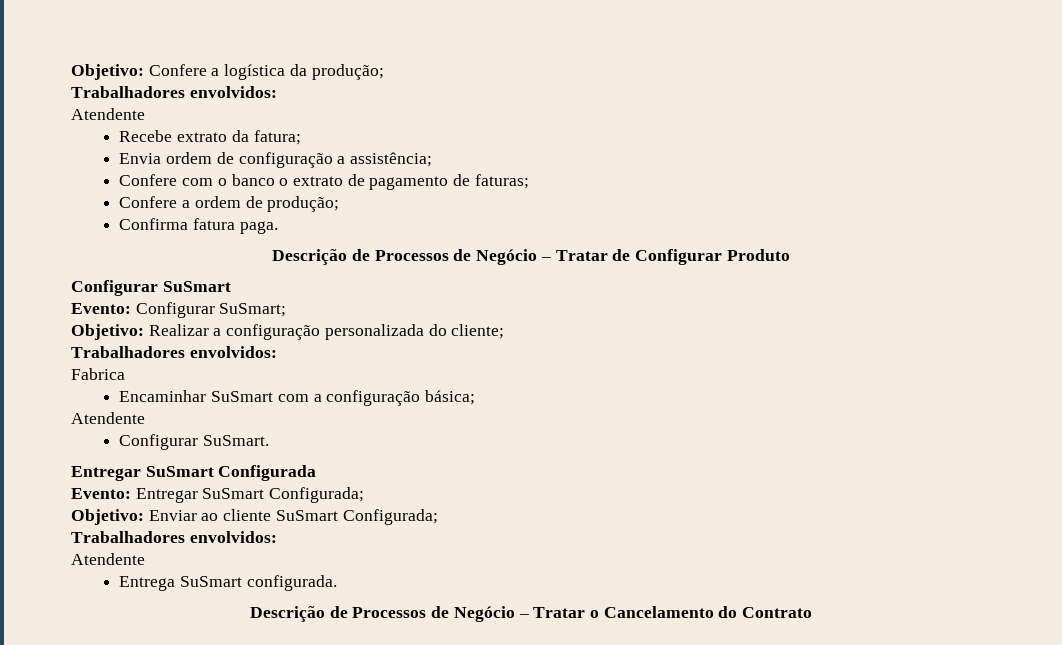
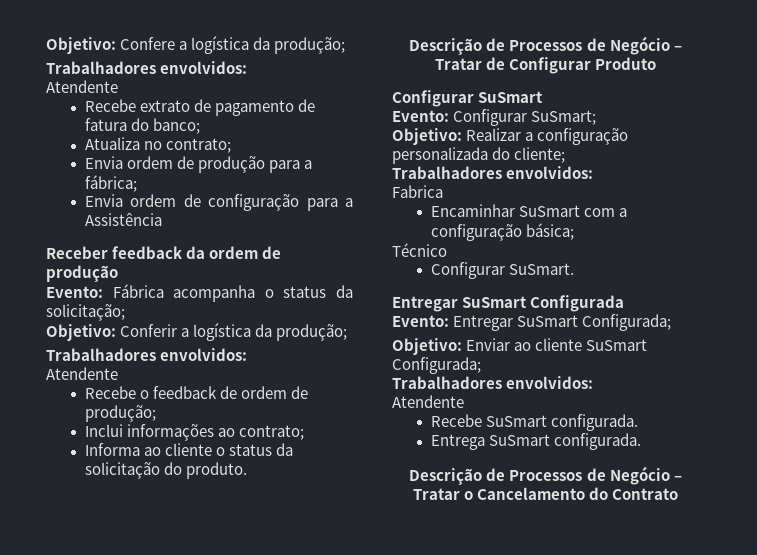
- Recebe extrato da fatura;
- Envia ordem de configuração a assistência;
- Confere com o banco o extrato de pagamento de faturas;
- Confere a ordem de produção;
- Confirma fatura paga.
+ Recebe extrato de pagamento de fatura do banco;
+ Atualiza no contrato;
+ Envia ordem de produção para a fábrica;
+ Envia ordem de configuração para a Assistência
+ Receber feedback da ordem de produção
+ Evento: Fábrica acompanha o status da solicitação;
+ Objetivo: Conferir a logística da produção;
+ Trabalhadores envolvidos:
+ Atendente
+ Recebe o feedback de ordem de produção;
+ Inclui informações ao contrato;
+ Informa ao cliente o status da solicitação do produto.
  Encaminhar SuSmart com a configuração básica;
- Atendente
+ Técnico
+ Recebe SuSmart configurada.

